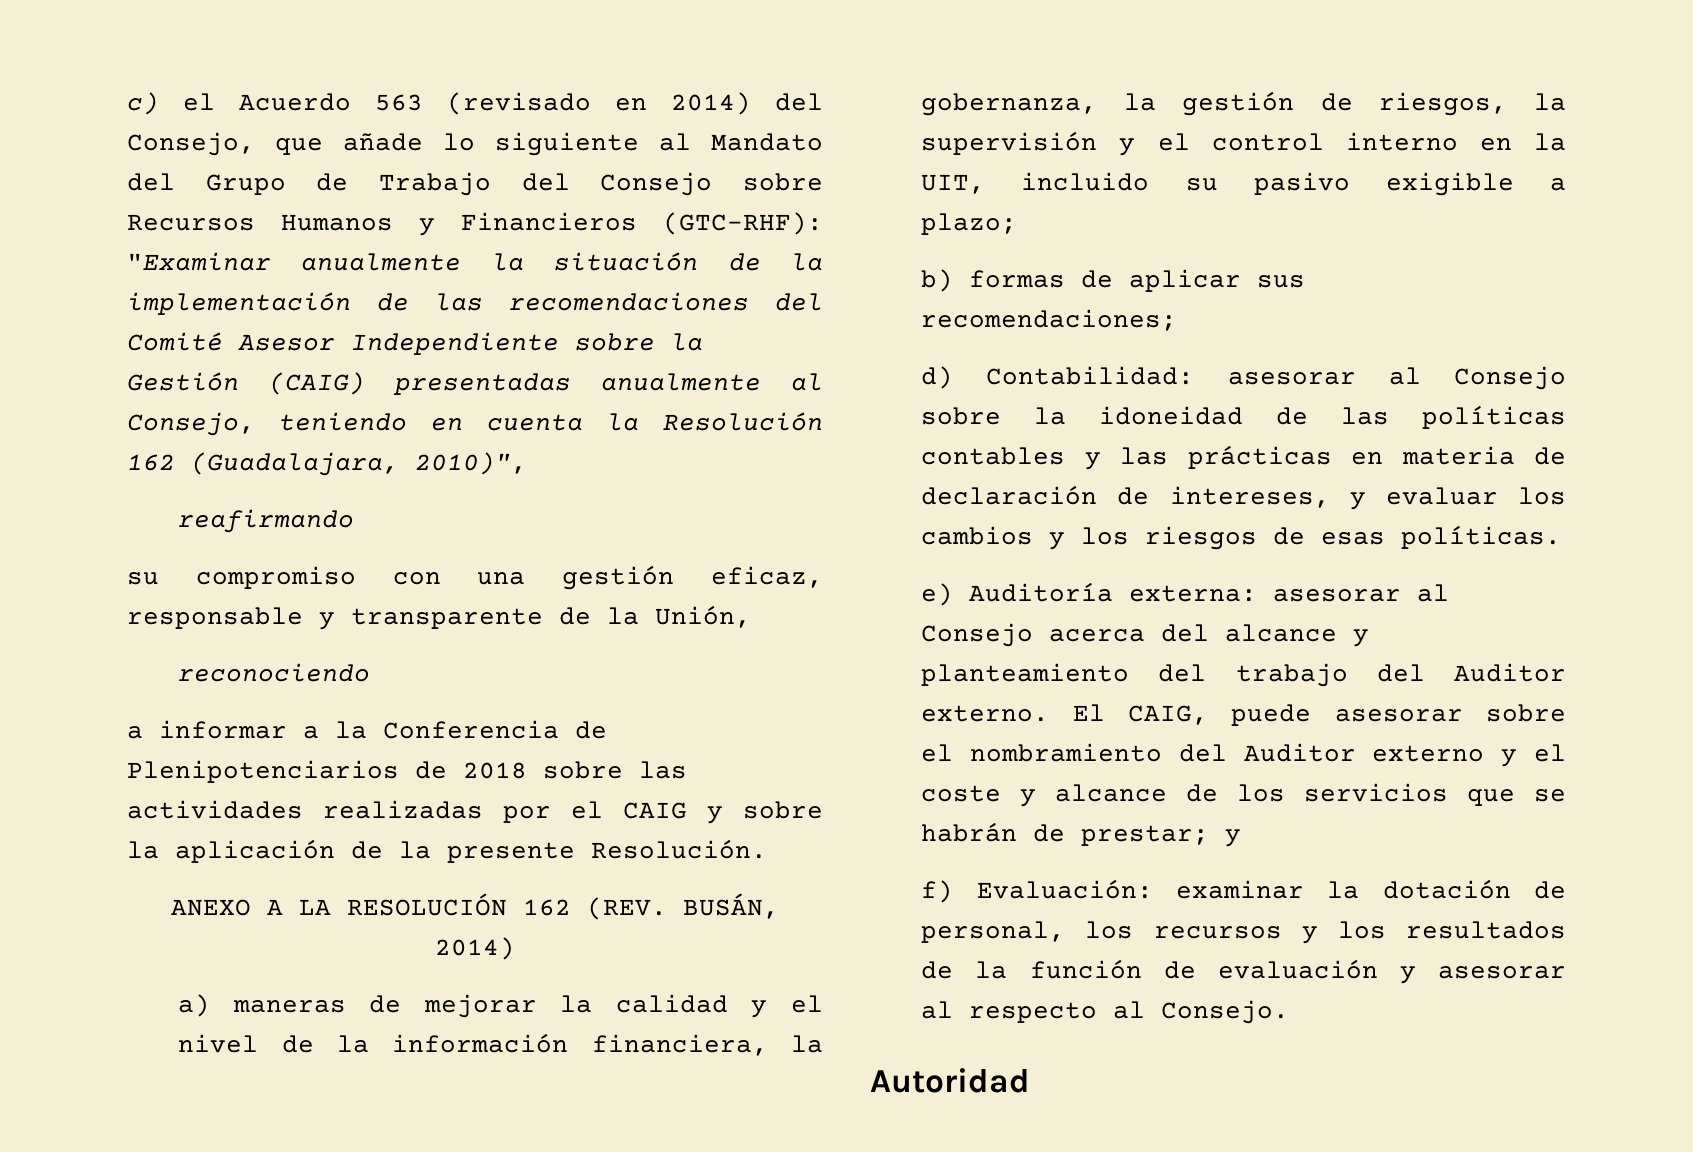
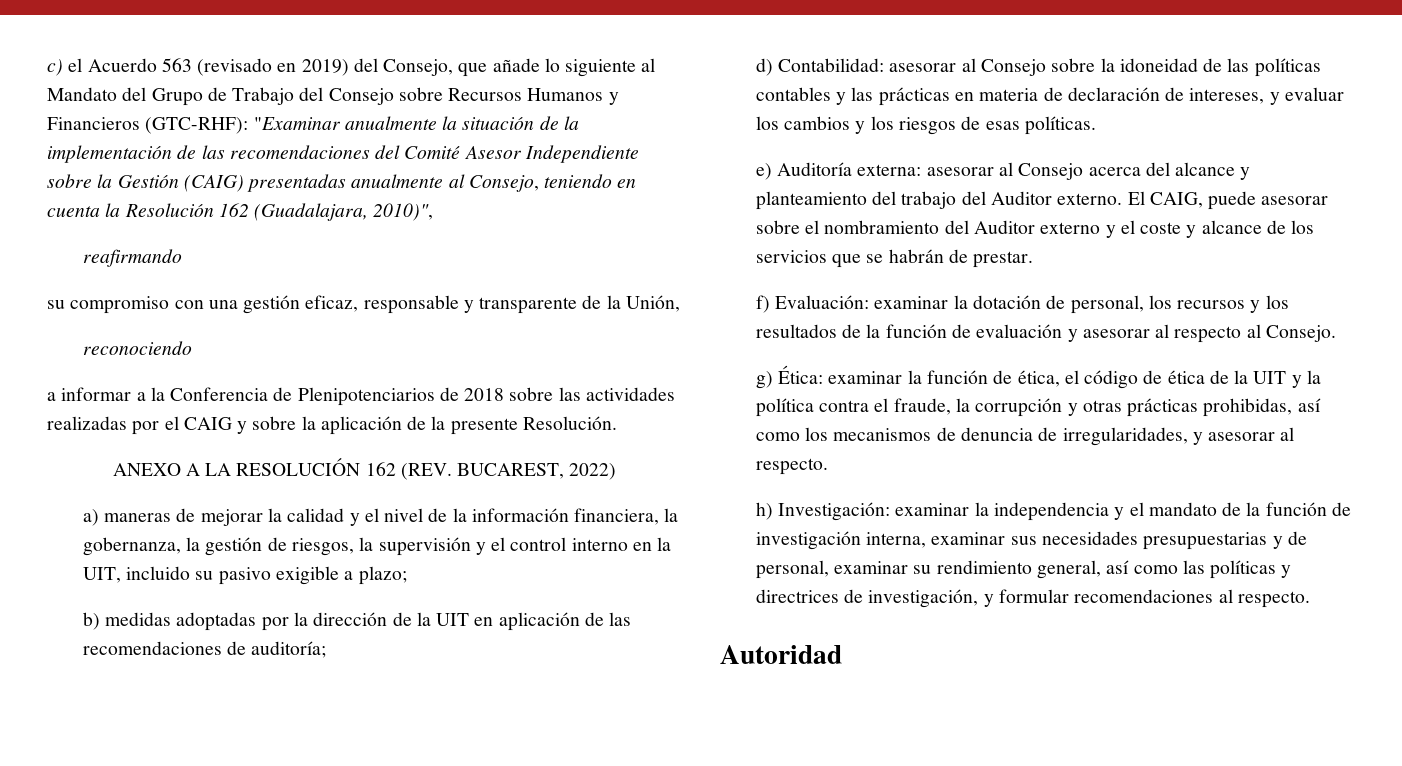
- c) el Acuerdo 563 (revisado en 2014) del Consejo, que añade lo siguiente al Mandato del Grupo de Trabajo del Consejo sobre Recursos Humanos y Financieros (GTC-RHF): "Examinar anualmente la situación de la implementación de las recomendaciones del Comité Asesor Independiente sobre la Gestión (CAIG) presentadas anualmente al Consejo, teniendo en cuenta la Resolución 162 (Guadalajara, 2010)",
+ c) el Acuerdo 563 (revisado en 2019) del Consejo, que añade lo siguiente al Mandato del Grupo de Trabajo del Consejo sobre Recursos Humanos y Financieros (GTC-RHF): "Examinar anualmente la situación de la implementación de las recomendaciones del Comité Asesor Independiente sobre la Gestión (CAIG) presentadas anualmente al Consejo, teniendo en cuenta la Resolución 162 (Guadalajara, 2010)",
- ANEXO A LA RESOLUCIÓN 162 (REV. BUSÁN, 2014)
+ ANEXO A LA RESOLUCIÓN 162 (REV. BUCAREST, 2022)
- b) formas de aplicar sus recomendaciones;
+ b) medidas adoptadas por la dirección de la UIT en aplicación de las recomendaciones de auditoría;
- El CAIG, puede asesorar sobre el nombramiento del Auditor externo y el coste y alcance de los servicios que se habrán de prestar; y
+ El CAIG, puede asesorar sobre el nombramiento del Auditor externo y el coste y alcance de los servicios que se habrán de prestar.
+ g) Ética: examinar la función de ética, el código de ética de la UIT y la política contra el fraude, la corrupción y otras prácticas prohibidas, así como los mecanismos de denuncia de irregularidades, y asesorar al respecto.
+ h) Investigación: examinar la independencia y el mandato de la función de investigación interna, examinar sus necesidades presupuestarias y de personal, examinar su rendimiento general, así como las políticas y directrices de investigación, y formular recomendaciones al respecto.

